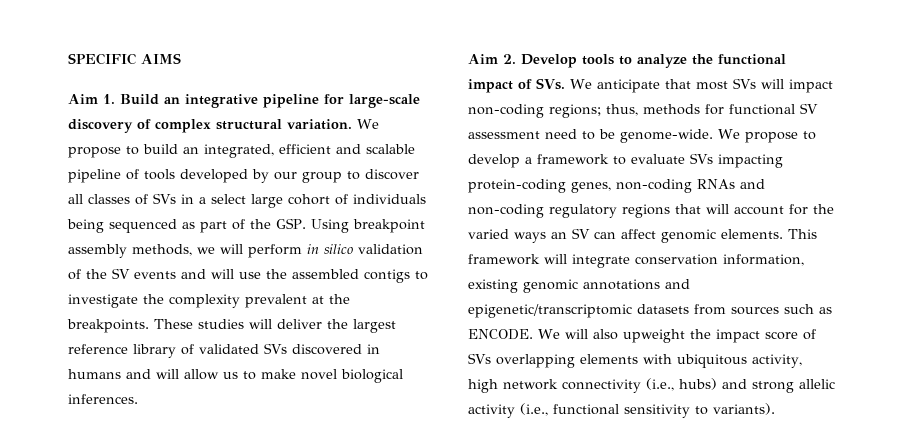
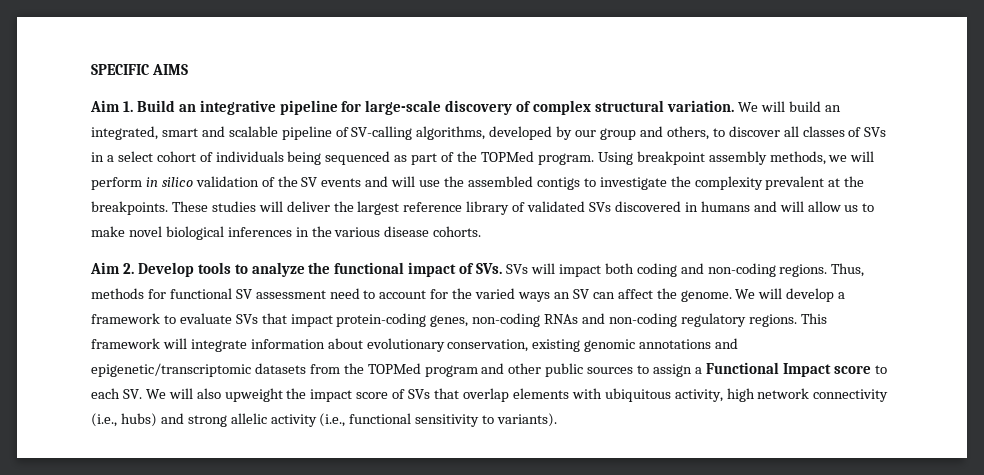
- We propose to build an integrated, efficient and scalable pipeline of tools developed by our group to discover all classes of SVs in a select large cohort of individuals being sequenced as part of the GSP. Using breakpoint assembly methods, we will perform in silico validation of the SV events and will use the assembled contigs to investigate the complexity prevalent at the breakpoints.
+ We will build an integrated, smart and scalable pipeline of SV-calling algorithms, developed by our group and others, to discover all classes of SVs in a select cohort of individuals being sequenced as part of the TOPMed program. Using breakpoint assembly methods, we will perform in silico validation of the SV events and will use the assembled contigs to investigate the complexity prevalent at the breakpoints.
- These studies will deliver the largest reference library of validated SVs discovered in humans and will allow us to make novel biological inferences.
+ These studies will deliver the largest reference library of validated SVs discovered in humans and will allow us to make novel biological inferences in the various disease cohorts.
- Aim 2. Develop tools to analyze the functional impact of SVs. We anticipate that most SVs will impact non-coding regions; thus, methods for functional SV assessment need to be genome-wide. We propose to develop a framework to evaluate SVs impacting protein-coding genes, non-coding RNAs and non-coding regulatory regions that will account for the varied ways an SV can affect genomic elements. This framework will integrate conservation information, existing genomic annotations and epigenetic/transcriptomic datasets from sources such as ENCODE. We will also upweight the impact score of SVs overlapping elements with ubiquitous activity, high network connectivity (i.e., hubs) and strong allelic activity (i.e., functional sensitivity to variants).
+ Aim 2. Develop tools to analyze the functional impact of SVs. SVs will impact both coding and non-coding regions. Thus, methods for functional SV assessment need to account for the varied ways an SV can affect the genome. We will develop a framework to evaluate SVs that impact protein-coding genes, non-coding RNAs and non-coding regulatory regions. This framework will integrate information about evolutionary conservation, existing genomic annotations and epigenetic/transcriptomic datasets from the TOPMed program and other public sources to assign a Functional Impact score to each SV. We will also upweight the impact score of SVs that overlap elements with ubiquitous activity, high network connectivity (i.e., hubs) and strong allelic activity (i.e., functional sensitivity to variants).

